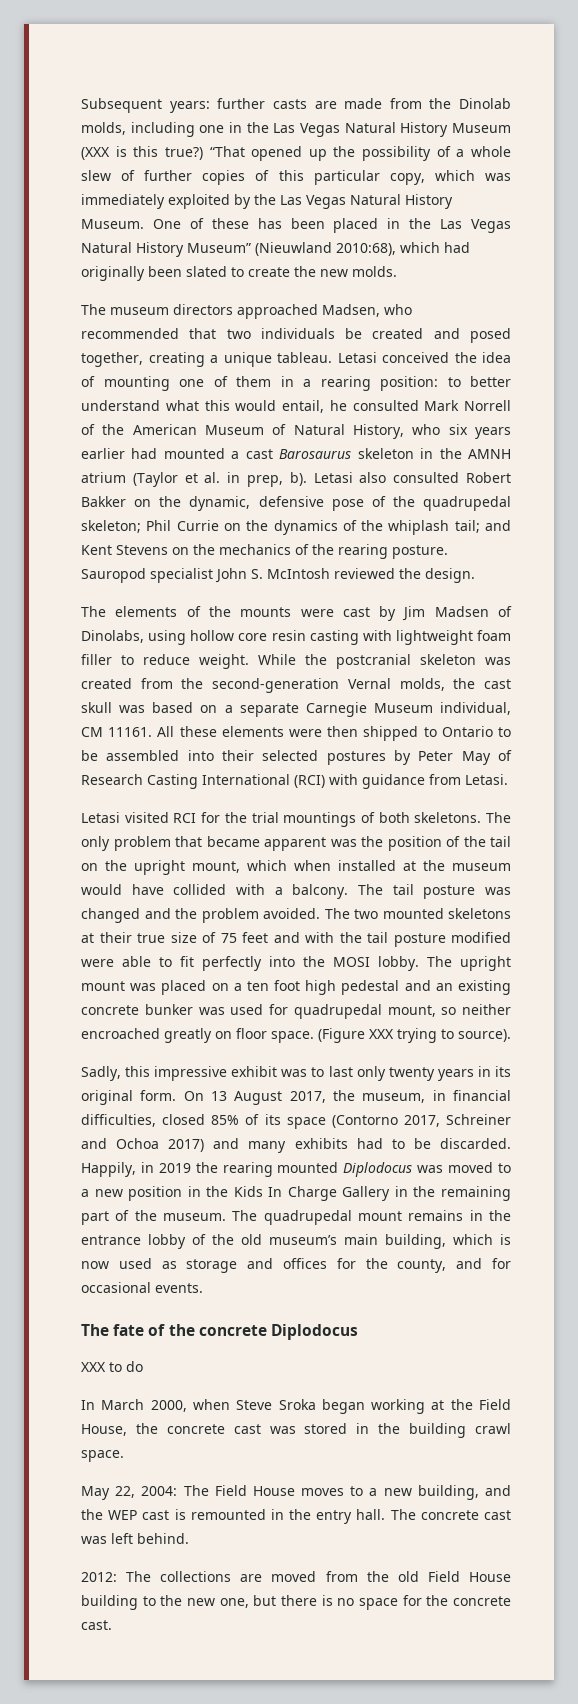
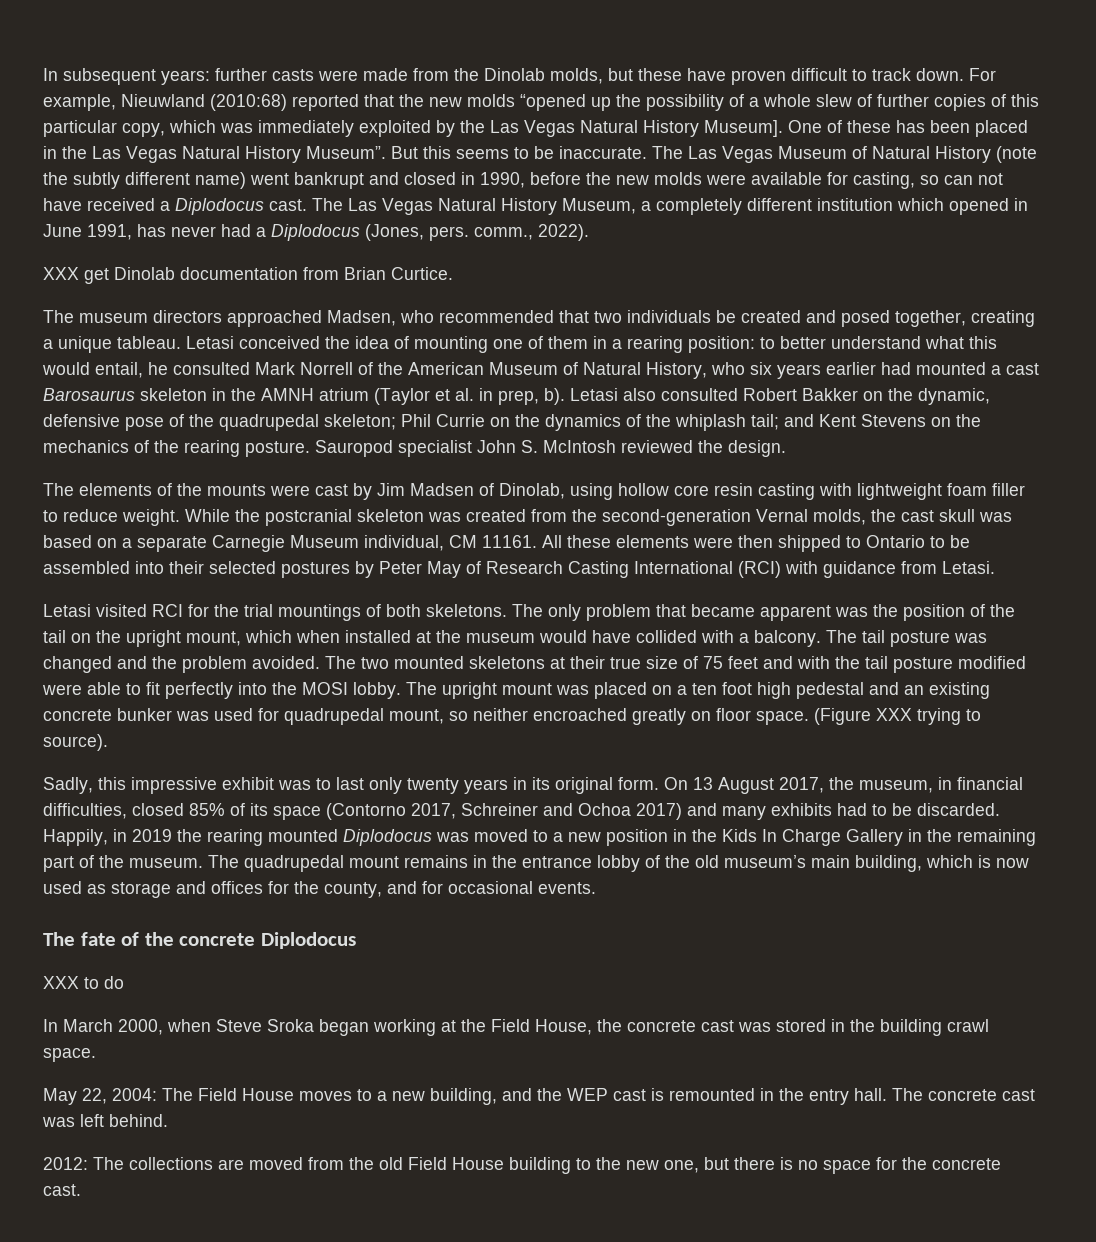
- Subsequent years: further casts are made from the Dinolab molds, including one in the Las Vegas Natural History Museum (XXX is this true?) “That opened up the possibility of a whole slew of further copies of this particular copy, which was immediately exploited by the Las Vegas Natural History Museum.
+ In subsequent years: further casts were made from the Dinolab molds, but these have proven difficult to track down. For example, Nieuwland (2010:68) reported that the new molds “opened up the possibility of a whole slew of further copies of this particular copy, which was immediately exploited by the Las Vegas Natural History Museum].
- One of these has been placed in the Las Vegas Natural History Museum” (Nieuwland 2010:68), which had originally been slated to create the new molds.
+ One of these has been placed in the Las Vegas Natural History Museum”. But this seems to be inaccurate. The Las Vegas Museum of Natural History (note the subtly different name) went bankrupt and closed in 1990, before the new molds were available for casting, so can not have received a Diplodocus cast. The Las Vegas Natural History Museum, a completely different institution which opened in June 1991, has never had a Diplodocus (Jones, pers. comm., 2022).
+ XXX get Dinolab documentation from Brian Curtice.
- The elements of the mounts were cast by Jim Madsen of Dinolabs, using hollow core resin casting with lightweight foam filler to reduce weight.
+ The elements of the mounts were cast by Jim Madsen of Dinolab, using hollow core resin casting with lightweight foam filler to reduce weight.

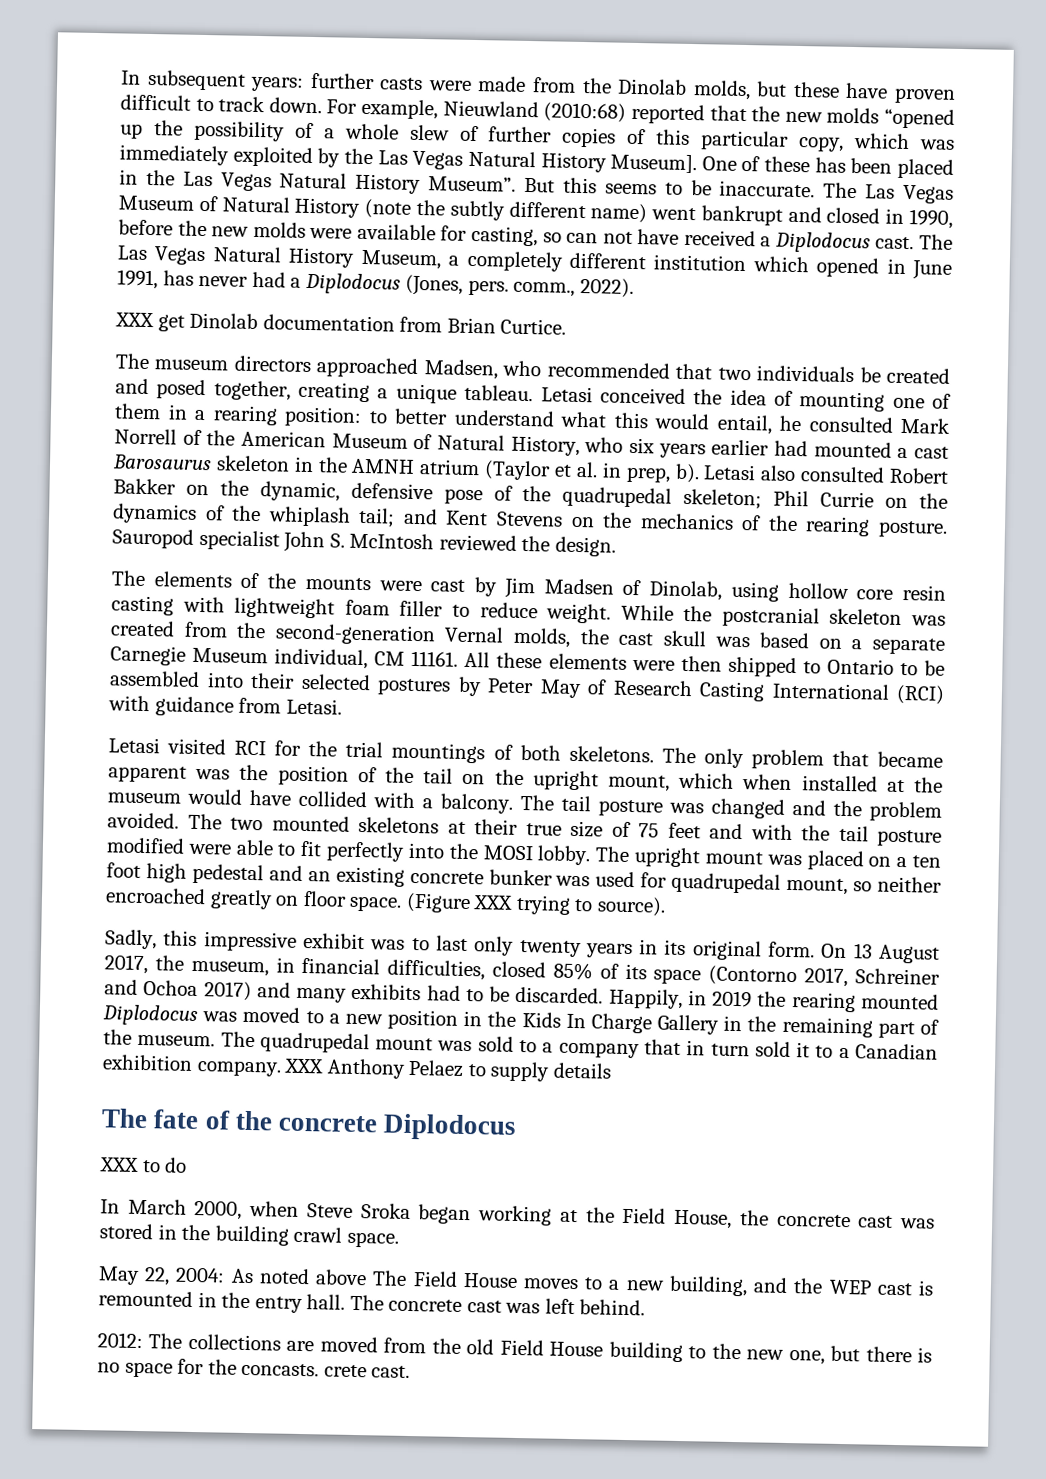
- The quadrupedal mount remains in the entrance lobby of the old museum’s main building, which is now used as storage and offices for the county, and for occasional events.
+ The quadrupedal mount was sold to a company that in turn sold it to a Canadian exhibition company. XXX Anthony Pelaez to supply details
- May 22, 2004: The Field House moves to a new building, and the WEP cast is remounted in the entry hall.
+ May 22, 2004: As noted above The Field House moves to a new building, and the WEP cast is remounted in the entry hall.
- 2012: The collections are moved from the old Field House building to the new one, but there is no space for the concrete cast.
+ 2012: The collections are moved from the old Field House building to the new one, but there is no space for the concasts. crete cast.

